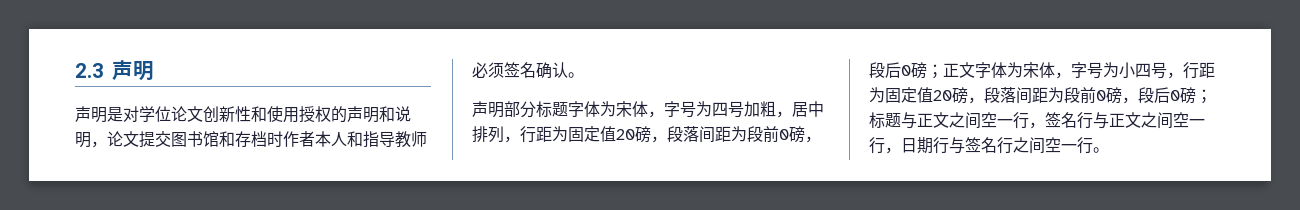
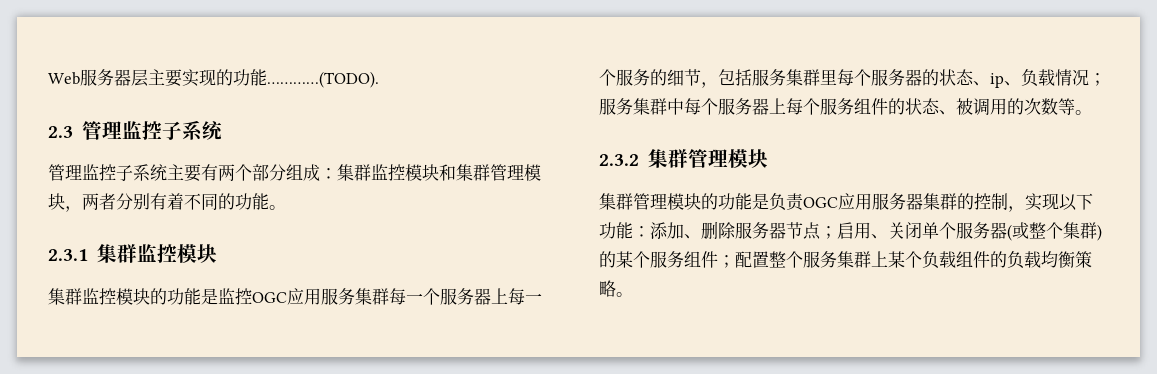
- 2.3声明
- 声明是对学位论文创新性和使用授权的声明和说明，论文提交图书馆和存档时作者本人和指导教师必须签名确认。
- 声明部分标题字体为宋体，字号为四号加粗，居中排列，行距为固定值20磅，段落间距为段前0磅，段后0磅；正文字体为宋体，字号为小四号，行距为固定值20磅，段落间距为段前0磅，段后0磅；标题与正文之间空一行，签名行与正文之间空一行，日期行与签名行之间空一行。
+ Web服务器层主要实现的功能…………(TODO).
+ 2.3管理监控子系统
+ 管理监控子系统主要有两个部分组成：集群监控模块和集群管理模块，两者分别有着不同的功能。
+ 2.3.1集群监控模块
+ 集群监控模块的功能是监控OGC应用服务集群每一个服务器上每一个服务的细节，包括服务集群里每个服务器的状态、ip、负载情况；服务集群中每个服务器上每个服务组件的状态、被调用的次数等。
+ 2.3.2集群管理模块
+ 集群管理模块的功能是负责OGC应用服务器集群的控制，实现以下功能：添加、删除服务器节点；启用、关闭单个服务器(或整个集群)的某个服务组件；配置整个服务集群上某个负载组件的负载均衡策略。

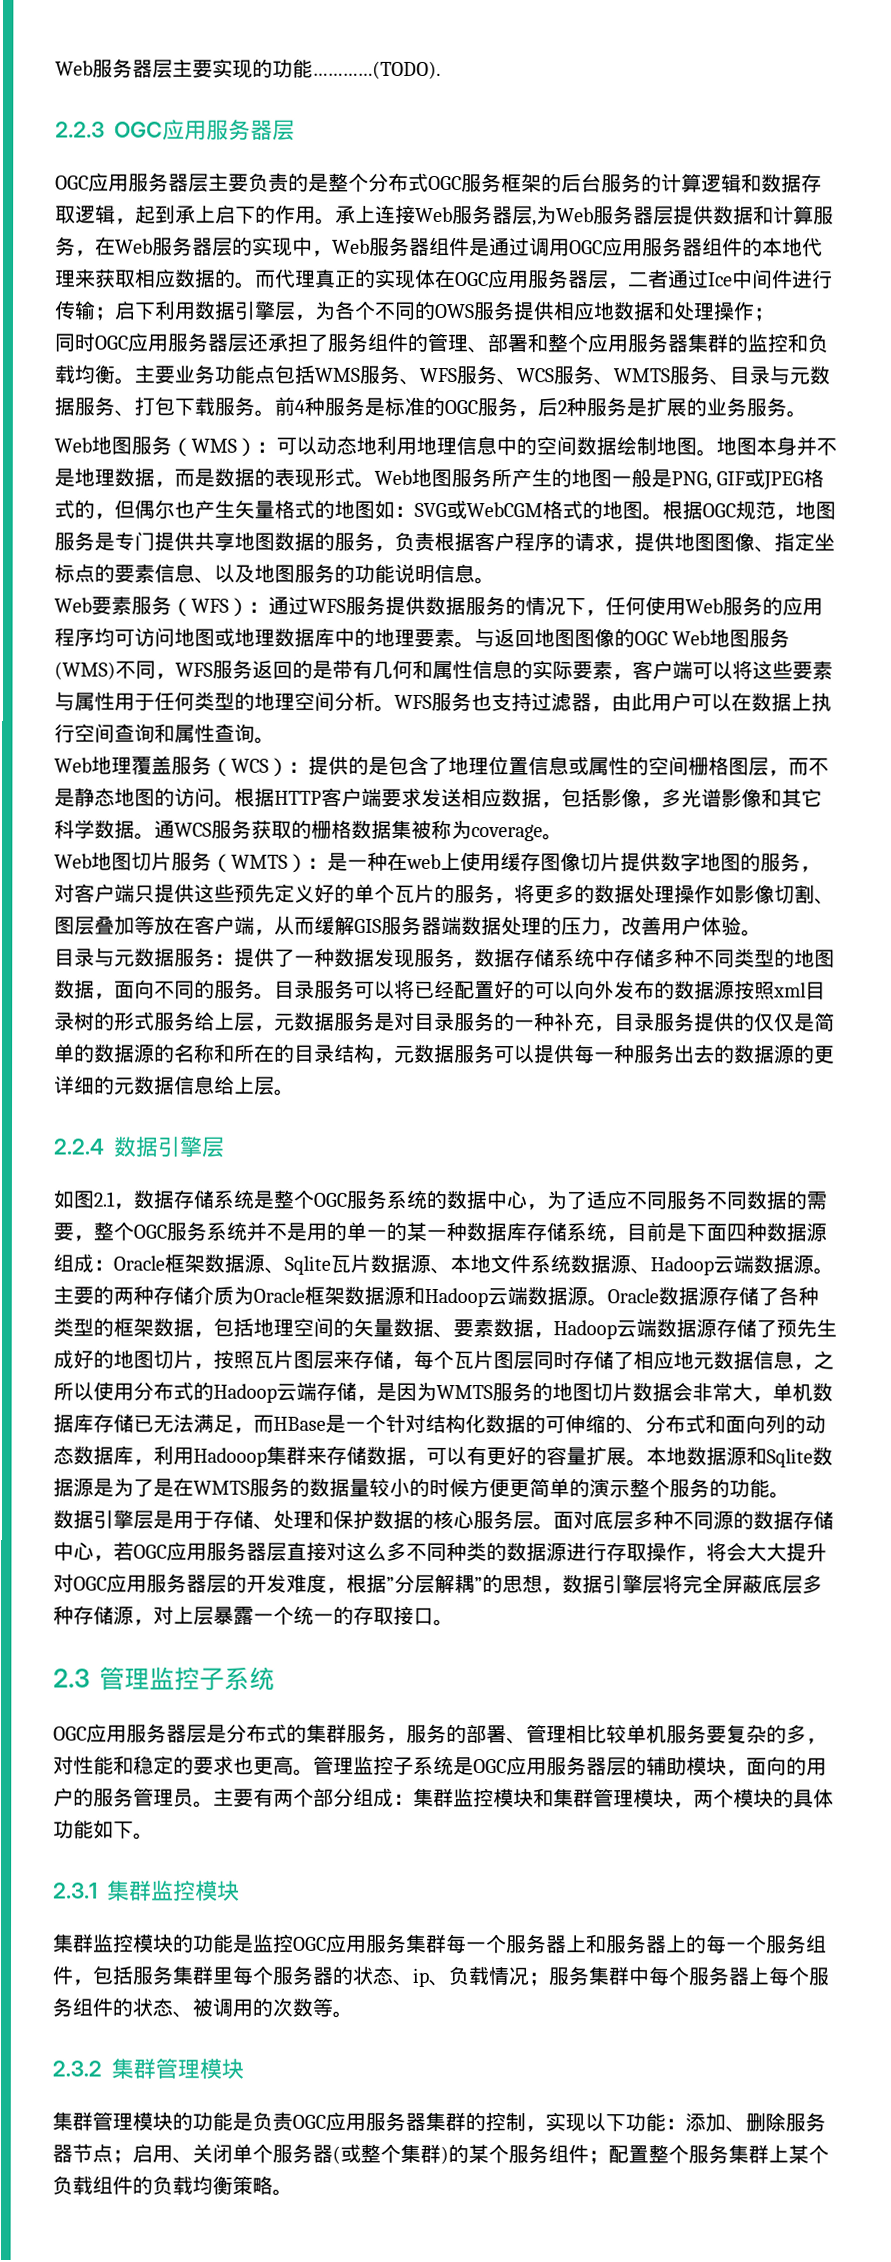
+ 2.2.3 OGC应用服务器层
+ OGC应用服务器层主要负责的是整个分布式OGC服务框架的后台服务的计算逻辑和数据存取逻辑，起到承上启下的作用。承上连接Web服务器层,为Web服务器层提供数据和计算服务，在Web服务器层的实现中，Web服务器组件是通过调用OGC应用服务器组件的本地代理来获取相应数据的。而代理真正的实现体在OGC应用服务器层，二者通过Ice中间件进行传输；启下利用数据引擎层，为各个不同的OWS服务提供相应地数据和处理操作；
+ 同时OGC应用服务器层还承担了服务组件的管理、部署和整个应用服务器集群的监控和负载均衡。主要业务功能点包括WMS服务、WFS服务、WCS服务、WMTS服务、目录与元数据服务、打包下载服务。前4种服务是标准的OGC服务，后2种服务是扩展的业务服务。
+ Web地图服务（WMS）：可以动态地利用地理信息中的空间数据绘制地图。地图本身并不是地理数据，而是数据的表现形式。Web地图服务所产生的地图一般是PNG, GIF或JPEG格式的，但偶尔也产生矢量格式的地图如：SVG或WebCGM格式的地图。根据OGC规范，地图服务是专门提供共享地图数据的服务，负责根据客户程序的请求，提供地图图像、指定坐标点的要素信息、以及地图服务的功能说明信息。
+ Web要素服务（WFS）：通过WFS服务提供数据服务的情况下，任何使用Web服务的应用程序均可访问地图或地理数据库中的地理要素。与返回地图图像的OGC Web地图服务(WMS)不同，WFS服务返回的是带有几何和属性信息的实际要素，客户端可以将这些要素与属性用于任何类型的地理空间分析。WFS服务也支持过滤器，由此用户可以在数据上执行空间查询和属性查询。
+ Web地理覆盖服务（WCS）：提供的是包含了地理位置信息或属性的空间栅格图层，而不是静态地图的访问。根据HTTP客户端要求发送相应数据，包括影像，多光谱影像和其它科学数据。通WCS服务获取的栅格数据集被称为coverage。
+ Web地图切片服务（WMTS）：是一种在web上使用缓存图像切片提供数字地图的服务，对客户端只提供这些预先定义好的单个瓦片的服务，将更多的数据处理操作如影像切割、图层叠加等放在客户端，从而缓解GIS服务器端数据处理的压力，改善用户体验。
+ 目录与元数据服务：提供了一种数据发现服务，数据存储系统中存储多种不同类型的地图数据，面向不同的服务。目录服务可以将已经配置好的可以向外发布的数据源按照xml目录树的形式服务给上层，元数据服务是对目录服务的一种补充，目录服务提供的仅仅是简单的数据源的名称和所在的目录结构，元数据服务可以提供每一种服务出去的数据源的更详细的元数据信息给上层。
+ 2.2.4数据引擎层
+ 如图2.1，数据存储系统是整个OGC服务系统的数据中心，为了适应不同服务不同数据的需要，整个OGC服务系统并不是用的单一的某一种数据库存储系统，目前是下面四种数据源组成：Oracle框架数据源、Sqlite瓦片数据源、本地文件系统数据源、Hadoop云端数据源。主要的两种存储介质为Oracle框架数据源和Hadoop云端数据源。Oracle数据源存储了各种类型的框架数据，包括地理空间的矢量数据、要素数据，Hadoop云端数据源存储了预先生成好的地图切片，按照瓦片图层来存储，每个瓦片图层同时存储了相应地元数据信息，之所以使用分布式的Hadoop云端存储，是因为WMTS服务的地图切片数据会非常大，单机数据库存储已无法满足，而HBase是一个针对结构化数据的可伸缩的、分布式和面向列的动态数据库，利用Hadooop集群来存储数据，可以有更好的容量扩展。本地数据源和Sqlite数据源是为了是在WMTS服务的数据量较小的时候方便更简单的演示整个服务的功能。
+ 数据引擎层是用于存储、处理和保护数据的核心服务层。面对底层多种不同源的数据存储中心，若OGC应用服务器层直接对这么多不同种类的数据源进行存取操作，将会大大提升对OGC应用服务器层的开发难度，根据”分层解耦”的思想，数据引擎层将完全屏蔽底层多种存储源，对上层暴露一个统一的存取接口。
  2.3管理监控子系统
- 管理监控子系统主要有两个部分组成：集群监控模块和集群管理模块，两者分别有着不同的功能。
+ OGC应用服务器层是分布式的集群服务，服务的部署、管理相比较单机服务要复杂的多，对性能和稳定的要求也更高。管理监控子系统是OGC应用服务器层的辅助模块，面向的用户的服务管理员。主要有两个部分组成：集群监控模块和集群管理模块，两个模块的具体功能如下。
- 集群监控模块的功能是监控OGC应用服务集群每一个服务器上每一个服务的细节，包括服务集群里每个服务器的状态、ip、负载情况；服务集群中每个服务器上每个服务组件的状态、被调用的次数等。
+ 集群监控模块的功能是监控OGC应用服务集群每一个服务器上和服务器上的每一个服务组件，包括服务集群里每个服务器的状态、ip、负载情况；服务集群中每个服务器上每个服务组件的状态、被调用的次数等。

